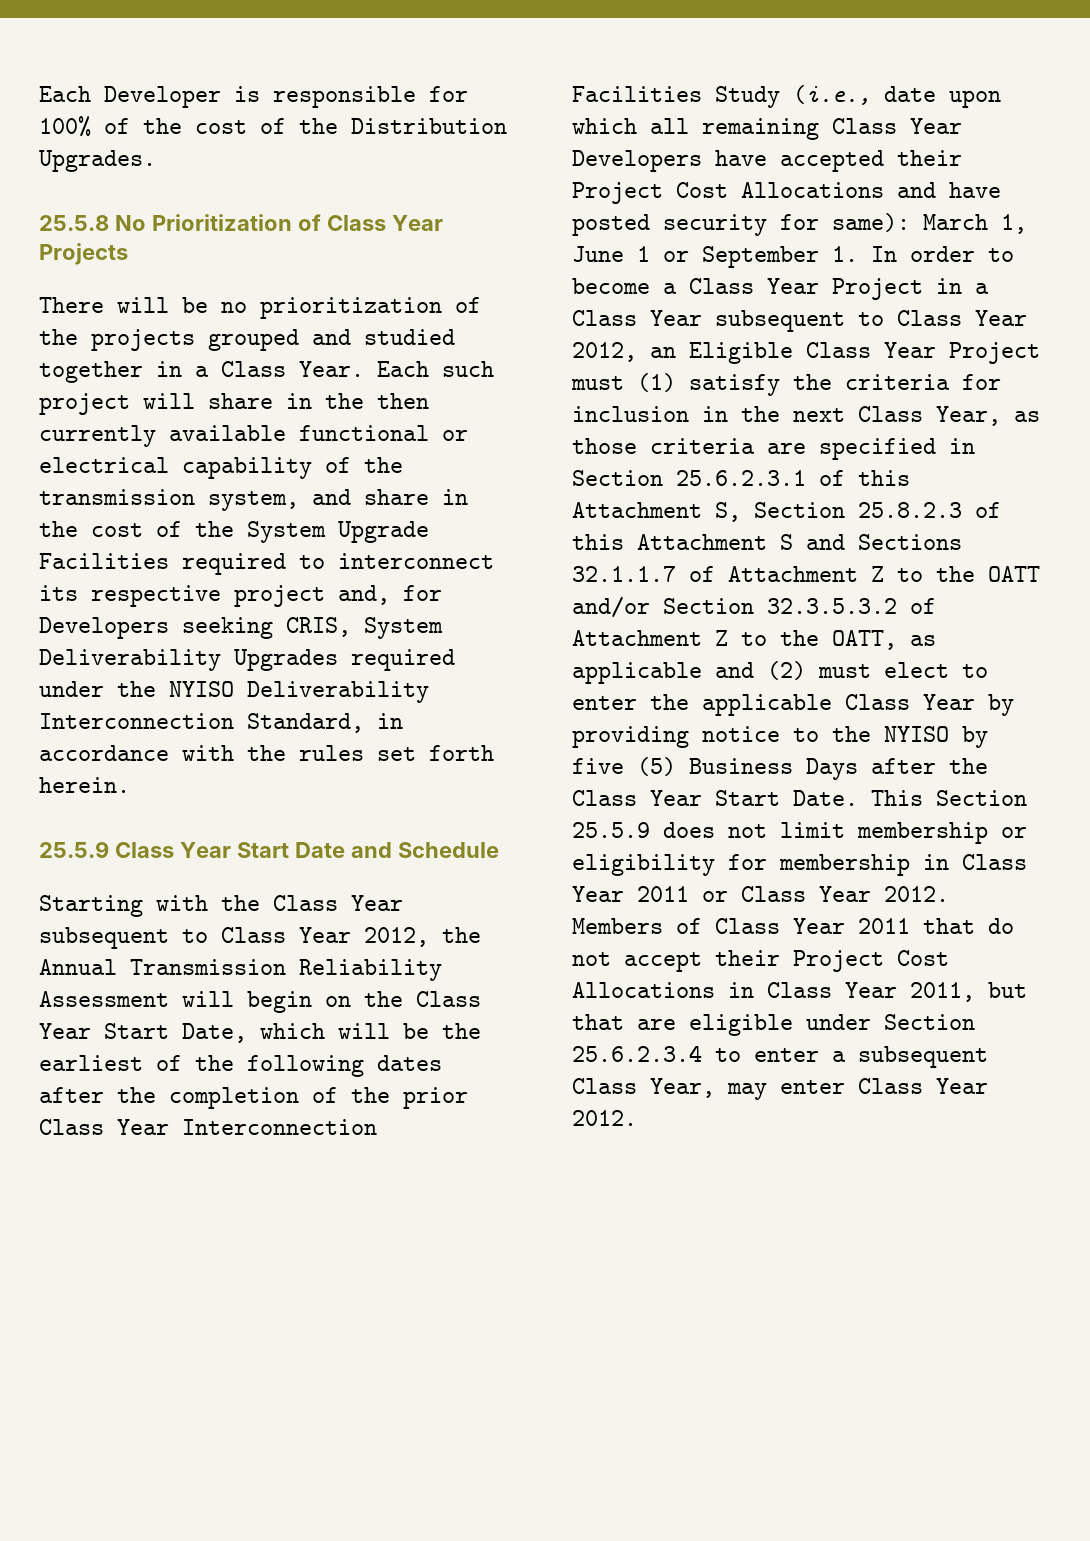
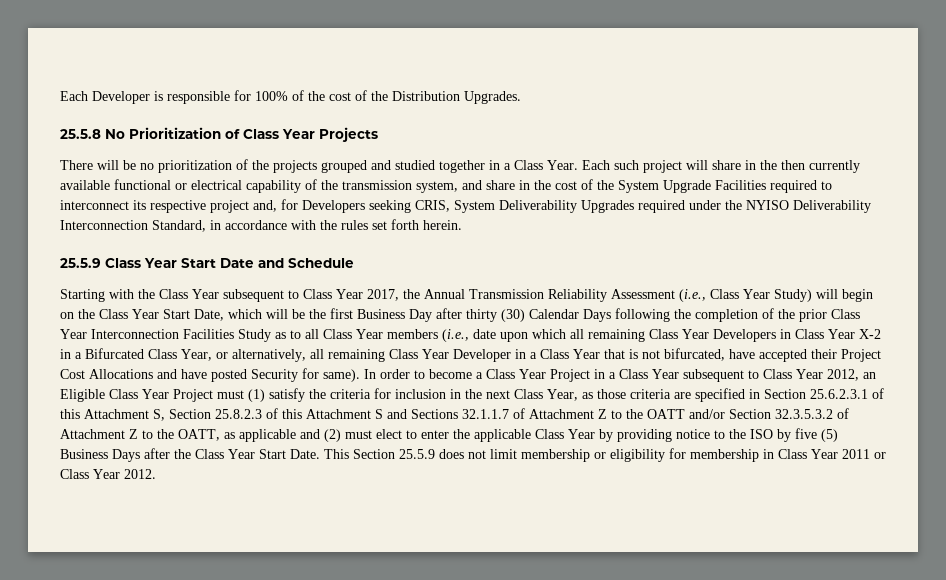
- Starting with the Class Year subsequent to Class Year 2012, the Annual Transmission Reliability Assessment will begin on the Class Year Start Date, which will be the earliest of the following dates after the completion of the prior Class Year Interconnection Facilities Study (i.e., date upon which all remaining Class Year Developers have accepted their Project Cost Allocations and have posted security for same): March 1, June 1 or September 1. In order to become a Class Year Project in a Class Year subsequent to Class Year 2012, an Eligible Class Year Project must (1) satisfy the criteria for inclusion in the next Class Year, as those criteria are specified in Section 25.6.2.3.1 of this Attachment S, Section 25.8.2.3 of this Attachment S and Sections 32.1.1.7 of Attachment Z to the OATT and/or Section 32.3.5.3.2 of Attachment Z to the OATT, as applicable and (2) must elect to enter the applicable Class Year by providing notice to the NYISO by five (5) Business Days after the Class Year Start Date.
+ Starting with the Class Year subsequent to Class Year 2017, the Annual Transmission Reliability Assessment (i.e., Class Year Study) will begin on the Class Year Start Date, which will be the first Business Day after thirty (30) Calendar Days following the completion of the prior Class Year Interconnection Facilities Study as to all Class Year members (i.e., date upon which all remaining Class Year Developers in Class Year X-2 in a Bifurcated Class Year, or alternatively, all remaining Class Year Developer in a Class Year that is not bifurcated, have accepted their Project Cost Allocations and have posted Security for same). In order to become a Class Year Project in a Class Year subsequent to Class Year 2012, an Eligible Class Year Project must (1) satisfy the criteria for inclusion in the next Class Year, as those criteria are specified in Section 25.6.2.3.1 of this Attachment S, Section 25.8.2.3 of this Attachment S and Sections 32.1.1.7 of Attachment Z to the OATT and/or Section 32.3.5.3.2 of Attachment Z to the OATT, as applicable and (2) must elect to enter the applicable Class Year by providing notice to the ISO by five (5) Business Days after the Class Year Start Date.
- Members of Class Year 2011 that do not accept their Project Cost Allocations in Class Year 2011, but that are eligible under Section 25.6.2.3.4 to enter a subsequent Class Year, may enter Class Year 2012.

